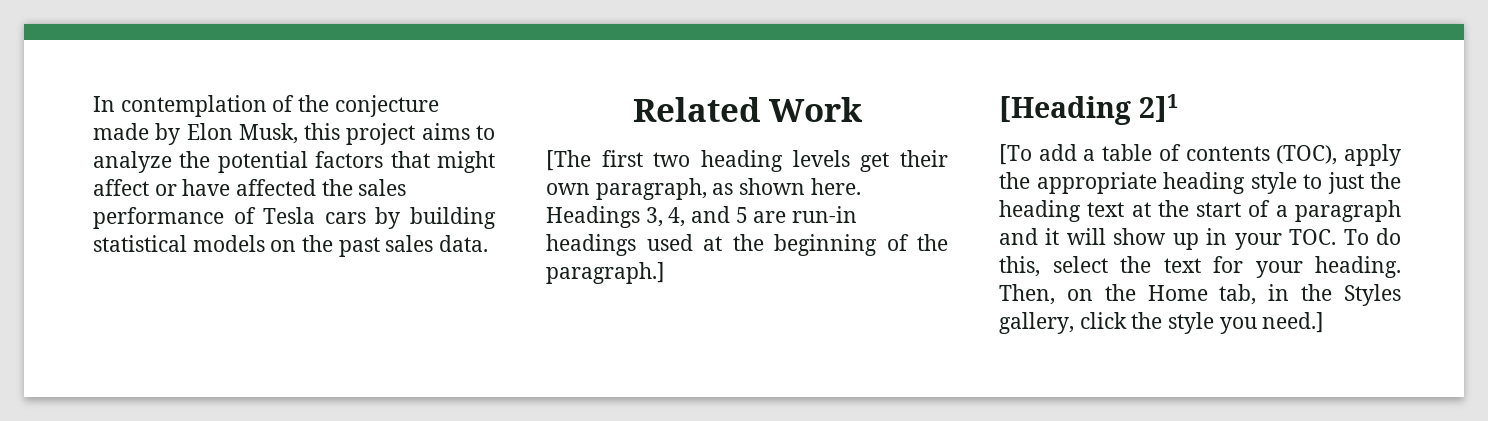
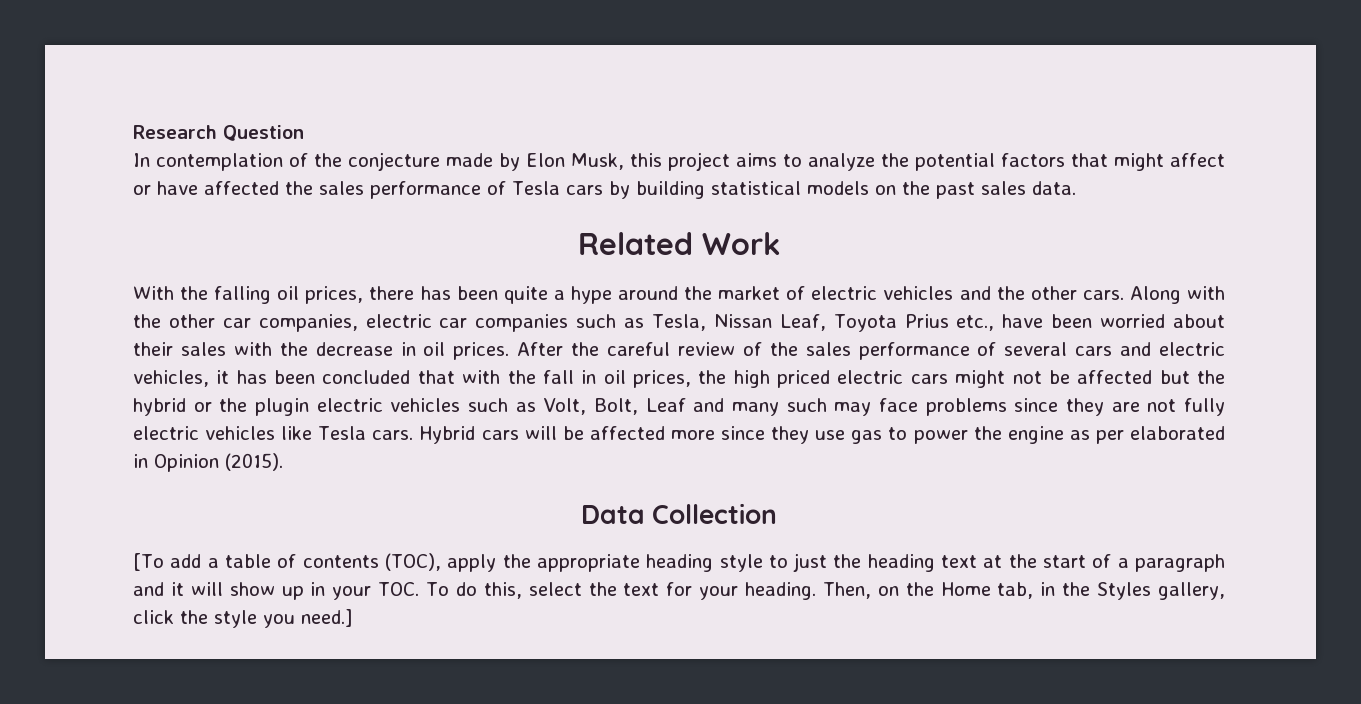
+ Research Question
- [The first two heading levels get their own paragraph, as shown here. Headings 3, 4, and 5 are run-in headings used at the beginning of the paragraph.]
- [Heading 2]1
+ With the falling oil prices, there has been quite a hype around the market of electric vehicles and the other cars. Along with the other car companies, electric car companies such as Tesla, Nissan Leaf, Toyota Prius etc., have been worried about their sales with the decrease in oil prices. After the careful review of the sales performance of several cars and electric vehicles, it has been concluded that with the fall in oil prices, the high priced electric cars might not be affected but the hybrid or the plugin electric vehicles such as Volt, Bolt, Leaf and many such may face problems since they are not fully electric vehicles like Tesla cars. Hybrid cars will be affected more since they use gas to power the engine as per elaborated in Opinion (2015).
+ Data Collection

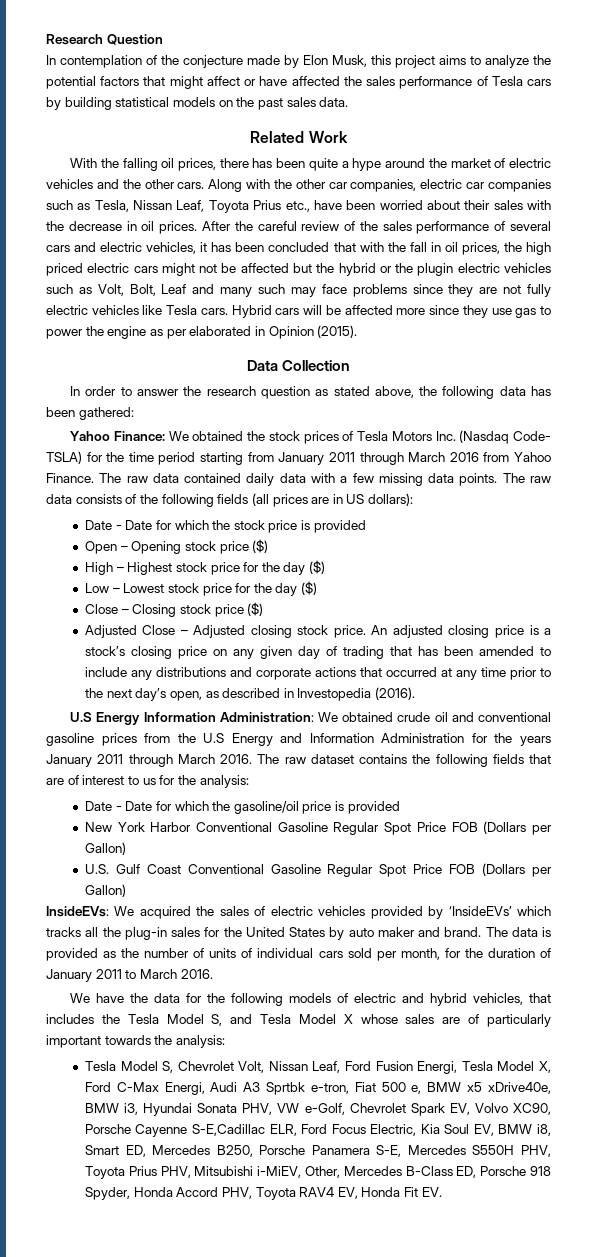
- [To add a table of contents (TOC), apply the appropriate heading style to just the heading text at the start of a paragraph and it will show up in your TOC. To do this, select the text for your heading. Then, on the Home tab, in the Styles gallery, click the style you need.]
+ In order to answer the research question as stated above, the following data has been gathered:
+ Yahoo Finance: We obtained the stock prices of Tesla Motors Inc. (Nasdaq Code- TSLA) for the time period starting from January 2011 through March 2016 from Yahoo Finance. The raw data contained daily data with a few missing data points. The raw data consists of the following fields (all prices are in US dollars):
+ Date - Date for which the stock price is provided
+ Open – Opening stock price ($)
+ High – Highest stock price for the day ($)
+ Low – Lowest stock price for the day ($)
+ Close – Closing stock price ($)
+ Adjusted Close – Adjusted closing stock price. An adjusted closing price is a stock’s closing price on any given day of trading that has been amended to include any distributions and corporate actions that occurred at any time prior to the next day’s open, as described in Investopedia (2016).
+ U.S Energy Information Administration: We obtained crude oil and conventional gasoline prices from the U.S Energy and Information Administration for the years January 2011 through March 2016. The raw dataset contains the following fields that are of interest to us for the analysis:
+ Date - Date for which the gasoline/oil price is provided
+ New York Harbor Conventional Gasoline Regular Spot Price FOB (Dollars per Gallon)
+ U.S. Gulf Coast Conventional Gasoline Regular Spot Price FOB (Dollars per Gallon)
+ InsideEVs: We acquired the sales of electric vehicles provided by ‘InsideEVs’ which tracks all the plug-in sales for the United States by auto maker and brand. The data is provided as the number of units of individual cars sold per month, for the duration of January 2011 to March 2016.
+ We have the data for the following models of electric and hybrid vehicles, that includes the Tesla Model S, and Tesla Model X whose sales are of particularly important towards the analysis:
+ Tesla Model S, Chevrolet Volt, Nissan Leaf, Ford Fusion Energi, Tesla Model X, Ford C-Max Energi, Audi A3 Sprtbk e-tron, Fiat 500 e, BMW x5 xDrive40e, BMW i3, Hyundai Sonata PHV, VW e-Golf, Chevrolet Spark EV, Volvo XC90, Porsche Cayenne S-E,Cadillac ELR, Ford Focus Electric, Kia Soul EV, BMW i8, Smart ED, Mercedes B250, Porsche Panamera S-E, Mercedes S550H PHV, Toyota Prius PHV, Mitsubishi i-MiEV, Other, Mercedes B-Class ED, Porsche 918 Spyder, Honda Accord PHV, Toyota RAV4 EV, Honda Fit EV.

